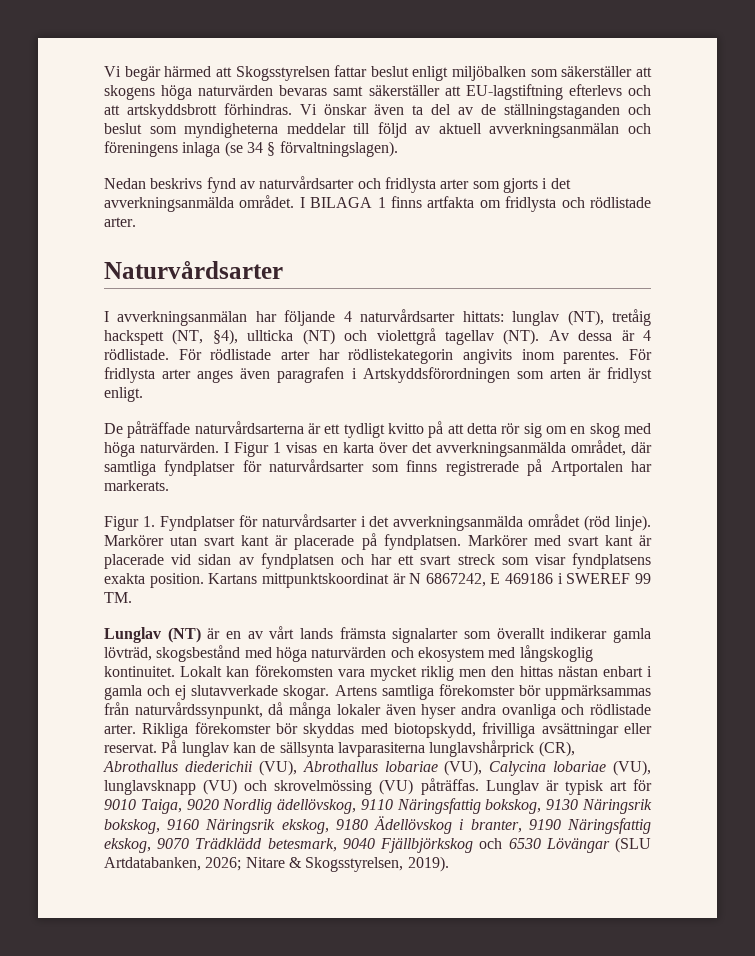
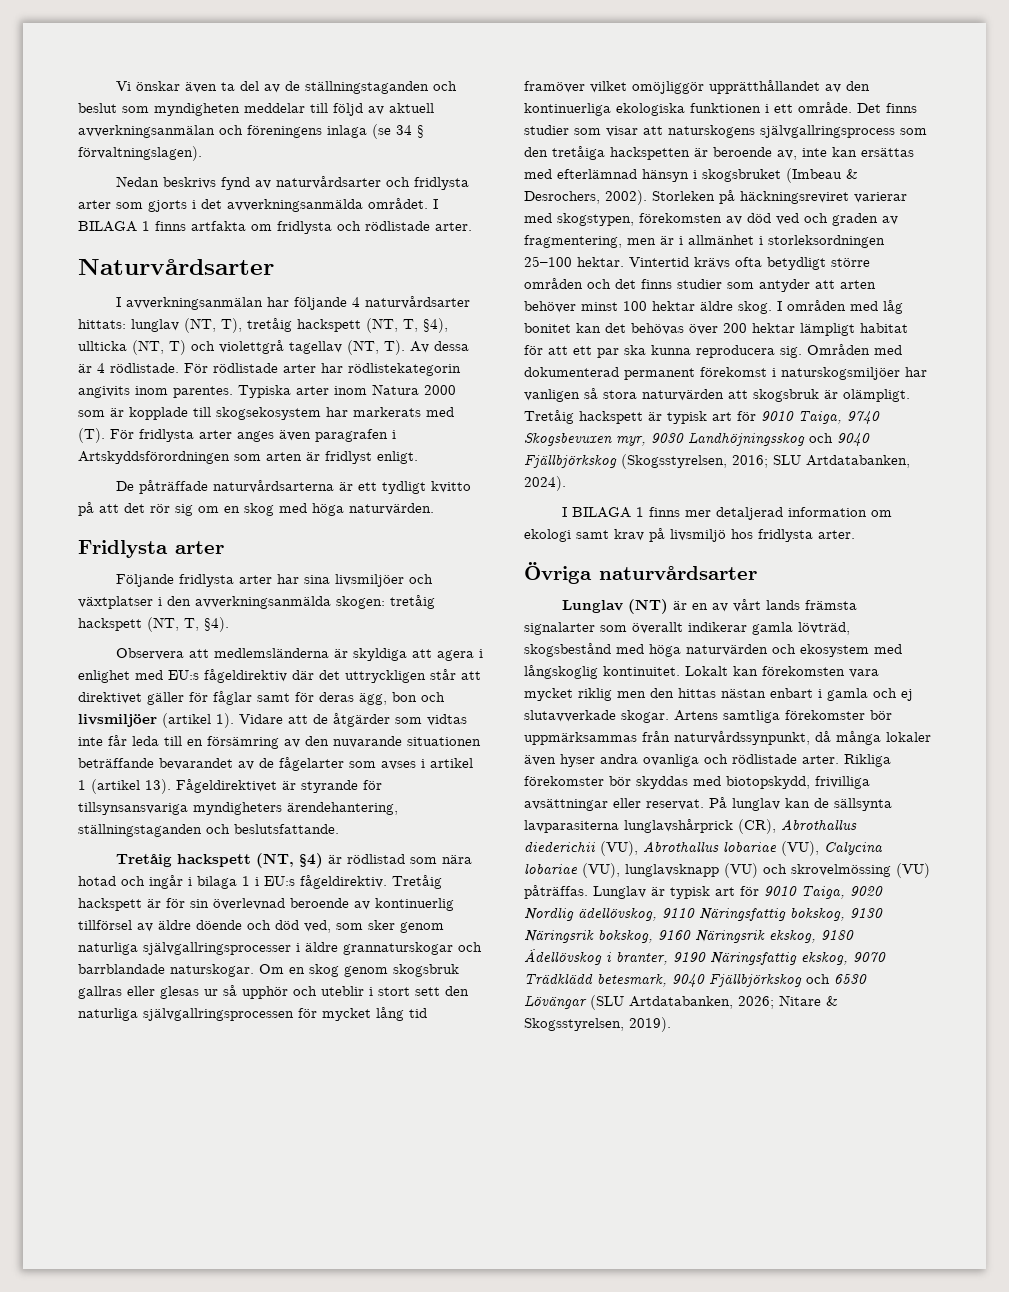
- Vi begär härmed att Skogsstyrelsen fattar beslut enligt miljöbalken som säkerställer att skogens höga naturvärden bevaras samt säkerställer att EU-lagstiftning efterlevs och att artskyddsbrott förhindras. Vi önskar även ta del av de ställningstaganden och beslut som myndigheterna meddelar till följd av aktuell avverkningsanmälan och föreningens inlaga (se 34 § förvaltningslagen).
+ Vi önskar även ta del av de ställningstaganden och beslut som myndigheten meddelar till följd av aktuell avverkningsanmälan och föreningens inlaga (se 34 § förvaltningslagen).
- I avverkningsanmälan har följande 4 naturvårdsarter hittats: lunglav (NT), tretåig hackspett (NT, §4), ullticka (NT) och violettgrå tagellav (NT). Av dessa är 4 rödlistade.
+ I avverkningsanmälan har följande 4 naturvårdsarter hittats: lunglav (NT, T), tretåig hackspett (NT, T, §4), ullticka (NT, T) och violettgrå tagellav (NT, T). Av dessa är 4 rödlistade.
- För fridlysta arter anges även paragrafen i Artskyddsförordningen som arten är fridlyst enligt.
+ Typiska arter inom Natura 2000 som är kopplade till skogsekosystem har markerats med (T). För fridlysta arter anges även paragrafen i Artskyddsförordningen som arten är fridlyst enligt.
- De påträffade naturvårdsarterna är ett tydligt kvitto på att detta rör sig om en skog med höga naturvärden. I Figur 1 visas en karta över det avverkningsanmälda området, där samtliga fyndplatser för naturvårdsarter som finns registrerade på Artportalen har markerats.
- Figur 1. Fyndplatser för naturvårdsarter i det avverkningsanmälda området (röd linje). Markörer utan svart kant är placerade på fyndplatsen. Markörer med svart kant är placerade vid sidan av fyndplatsen och har ett svart streck som visar fyndplatsens exakta position. Kartans mittpunktskoordinat är N 6867242, E 469186 i SWEREF 99 TM.
+ De påträffade naturvårdsarterna är ett tydligt kvitto på att det rör sig om en skog med höga naturvärden.
+ Fridlysta arter
+ Följande fridlysta arter har sina livsmiljöer och växtplatser i den avverkningsanmälda skogen: tretåig hackspett (NT, T, §4).
+ Observera att medlemsländerna är skyldiga att agera i enlighet med EU:s fågeldirektiv där det uttryckligen står att direktivet gäller för fåglar samt för deras ägg, bon och livsmiljöer (artikel 1). Vidare att de åtgärder som vidtas inte får leda till en försämring av den nuvarande situationen beträffande bevarandet av de fågelarter som avses i artikel 1 (artikel 13). Fågeldirektivet är styrande för tillsynsansvariga myndigheters ärendehantering, ställningstaganden och beslutsfattande.
+ Tretåig hackspett (NT, §4) är rödlistad som nära hotad och ingår i bilaga 1 i EU:s fågeldirektiv. Tretåig hackspett är för sin överlevnad beroende av kontinuerlig tillförsel av äldre döende och död ved, som sker genom naturliga självgallringsprocesser i äldre grannaturskogar och barrblandade naturskogar. Om en skog genom skogsbruk gallras eller glesas ur så upphör och uteblir i stort sett den naturliga självgallringsprocessen för mycket lång tid framöver vilket omöjliggör upprätthållandet av den kontinuerliga ekologiska funktionen i ett område. Det finns studier som visar att naturskogens självgallringsprocess som den tretåiga hackspetten är beroende av, inte kan ersättas med efterlämnad hänsyn i skogsbruket (Imbeau & Desrochers, 2002). Storleken på häckningsreviret varierar med skogstypen, förekomsten av död ved och graden av fragmentering, men är i allmänhet i storleksordningen 25–100 hektar. Vintertid krävs ofta betydligt större områden och det finns studier som antyder att arten behöver minst 100 hektar äldre skog. I områden med låg bonitet kan det behövas över 200 hektar lämpligt habitat för att ett par ska kunna reproducera sig. Områden med dokumenterad permanent förekomst i naturskogsmiljöer har vanligen så stora naturvärden att skogsbruk är olämpligt. Tretåig hackspett är typisk art för 9010 Taiga, 9740 Skogsbevuxen myr, 9030 Landhöjningsskog och 9040 Fjällbjörkskog (Skogsstyrelsen, 2016; SLU Artdatabanken, 2024).
+ I BILAGA 1 finns mer detaljerad information om ekologi samt krav på livsmiljö hos fridlysta arter.
+ Övriga naturvårdsarter

